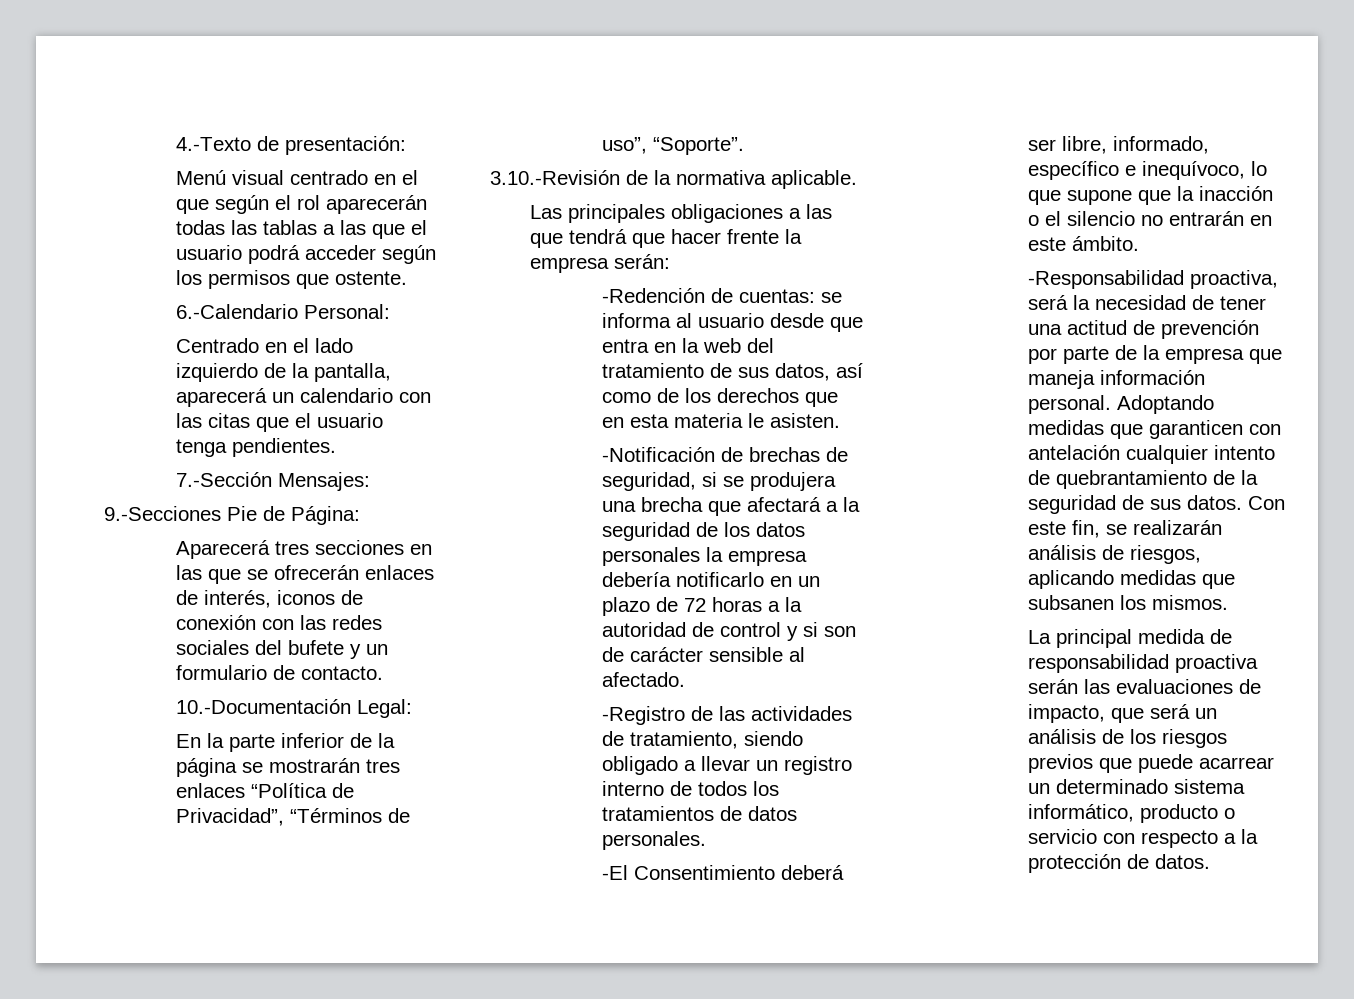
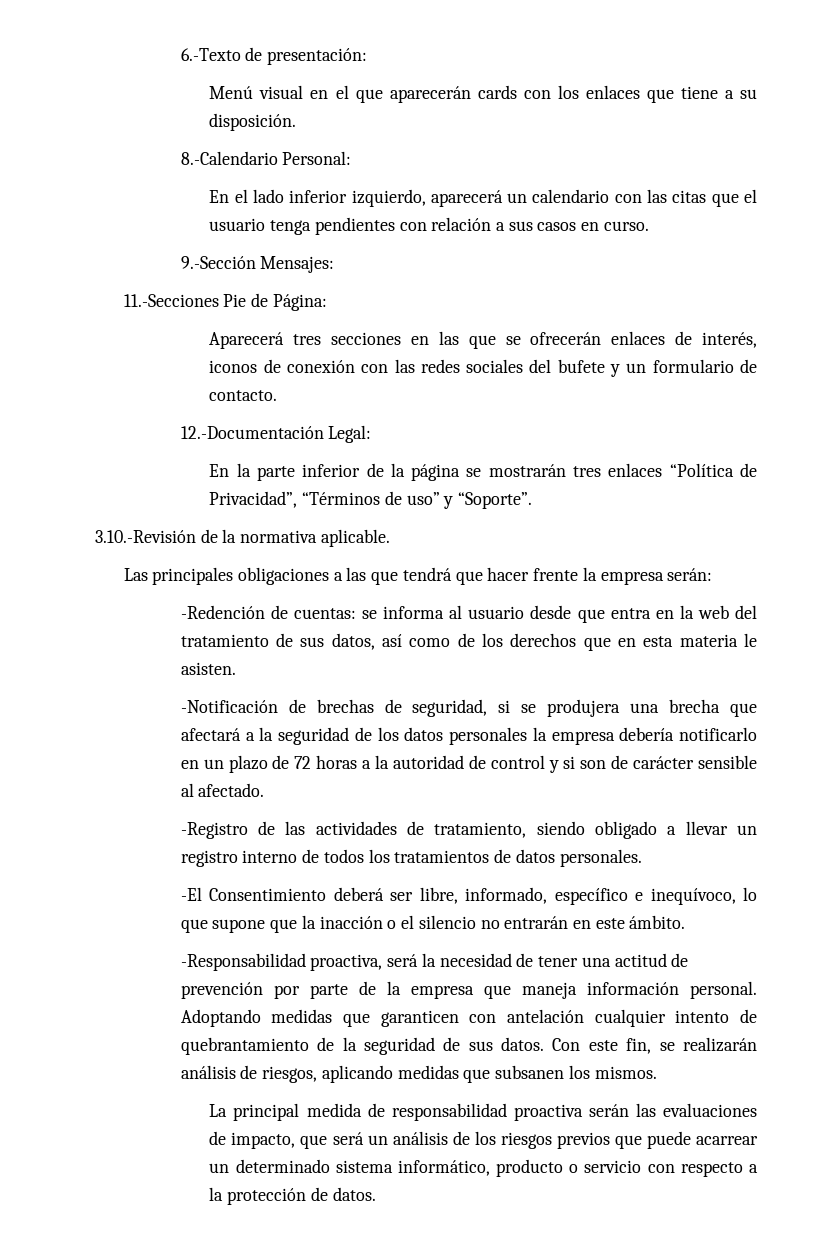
- 4.-Texto de presentación:
+ 6.-Texto de presentación:
- Menú visual centrado en el que según el rol aparecerán todas las tablas a las que el usuario podrá acceder según los permisos que ostente.
- 6.-Calendario Personal:
- Centrado en el lado izquierdo de la pantalla, aparecerá un calendario con las citas que el usuario tenga pendientes.
- 7.-Sección Mensajes:
+ Menú visual en el que aparecerán cards con los enlaces que tiene a su disposición.
+ 8.-Calendario Personal:
+ En el lado inferior izquierdo, aparecerá un calendario con las citas que el usuario tenga pendientes con relación a sus casos en curso.
+ 9.-Sección Mensajes:
- 9.-Secciones Pie de Página:
+ 11.-Secciones Pie de Página:
- 10.-Documentación Legal:
+ 12.-Documentación Legal:
- En la parte inferior de la página se mostrarán tres enlaces “Política de Privacidad”, “Términos de uso”, “Soporte”.
+ En la parte inferior de la página se mostrarán tres enlaces “Política de Privacidad”, “Términos de uso” y “Soporte”.

